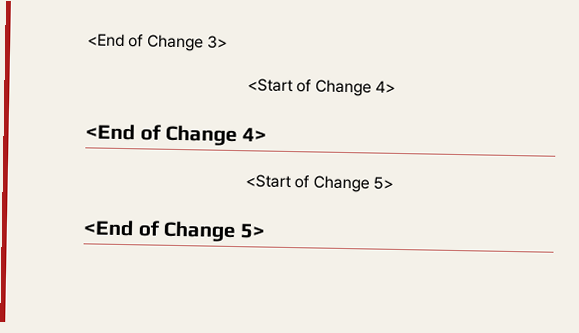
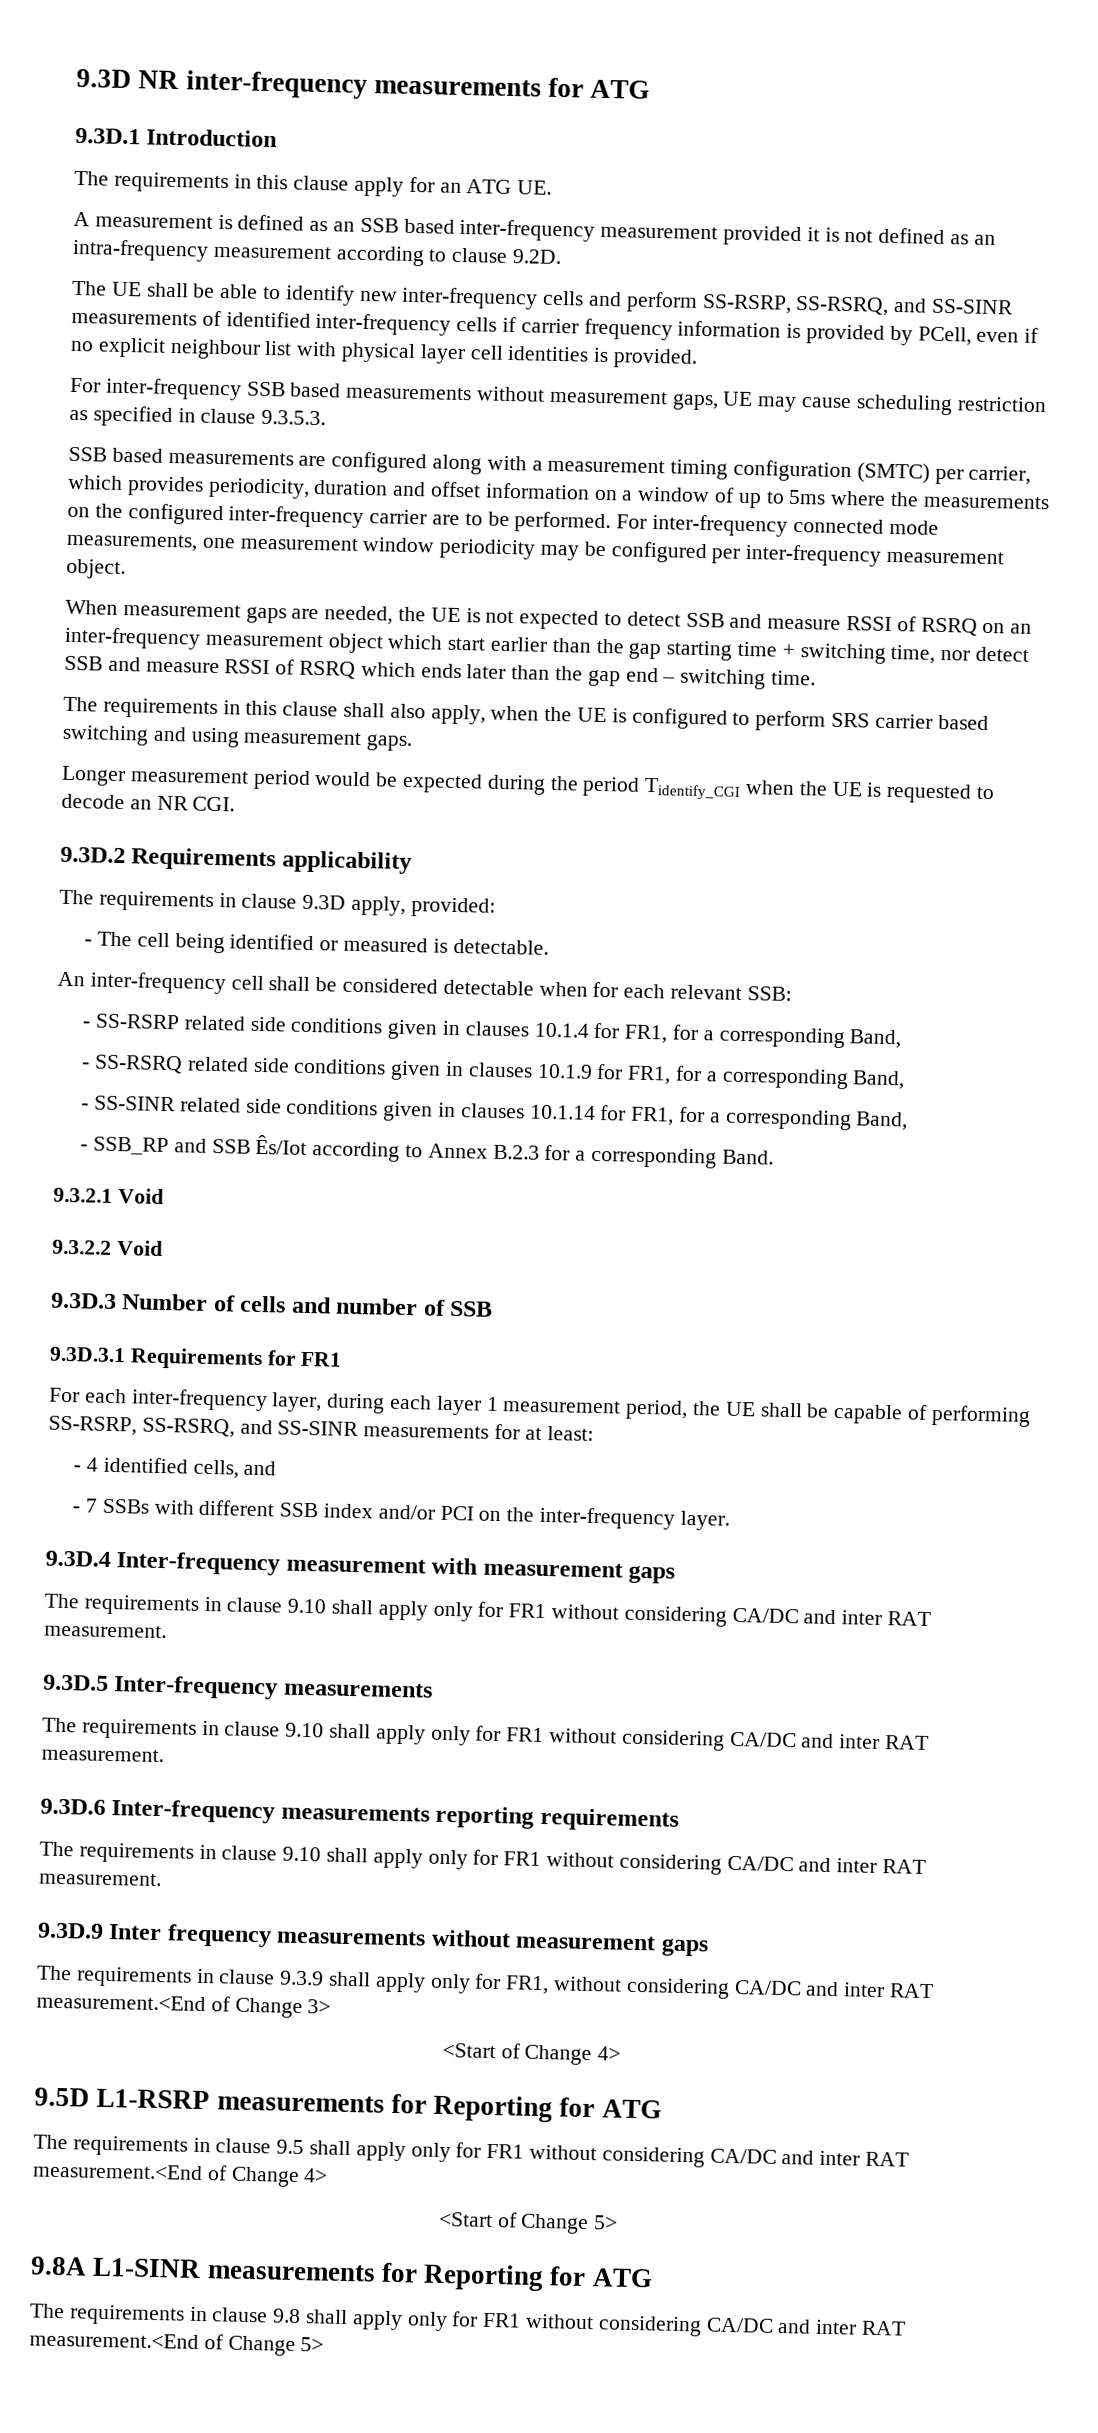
- <End of Change 3>
+ 9.3D NR inter-frequency measurements for ATG
+ 9.3D.1 Introduction
+ The requirements in this clause apply for an ATG UE.
+ A measurement is defined as an SSB based inter-frequency measurement provided it is not defined as an intra-frequency measurement according to clause 9.2D.
+ The UE shall be able to identify new inter-frequency cells and perform SS-RSRP, SS-RSRQ, and SS-SINR measurements of identified inter-frequency cells if carrier frequency information is provided by PCell, even if no explicit neighbour list with physical layer cell identities is provided.
+ For inter-frequency SSB based measurements without measurement gaps, UE may cause scheduling restriction as specified in clause 9.3.5.3.
+ SSB based measurements are configured along with a measurement timing configuration (SMTC) per carrier, which provides periodicity, duration and offset information on a window of up to 5ms where the measurements on the configured inter-frequency carrier are to be performed. For inter-frequency connected mode measurements, one measurement window periodicity may be configured per inter-frequency measurement object.
+ When measurement gaps are needed, the UE is not expected to detect SSB and measure RSSI of RSRQ on an inter-frequency measurement object which start earlier than the gap starting time + switching time, nor detect SSB and measure RSSI of RSRQ which ends later than the gap end – switching time.
+ The requirements in this clause shall also apply, when the UE is configured to perform SRS carrier based switching and using measurement gaps.
+ Longer measurement period would be expected during the period Tidentify_CGI when the UE is requested to decode an NR CGI.
+ 9.3D.2 Requirements applicability
+ The requirements in clause 9.3D apply, provided:
+ - The cell being identified or measured is detectable.
+ An inter-frequency cell shall be considered detectable when for each relevant SSB:
+ - SS-RSRP related side conditions given in clauses 10.1.4 for FR1, for a corresponding Band,
+ - SS-RSRQ related side conditions given in clauses 10.1.9 for FR1, for a corresponding Band,
+ - SS-SINR related side conditions given in clauses 10.1.14 for FR1, for a corresponding Band,
+ - SSB_RP and SSB Ês/Iot according to Annex B.2.3 for a corresponding Band.
+ 9.3.2.1 Void
+ 9.3.2.2 Void
+ 9.3D.3 Number of cells and number of SSB
+ 9.3D.3.1 Requirements for FR1
+ For each inter-frequency layer, during each layer 1 measurement period, the UE shall be capable of performing SS-RSRP, SS-RSRQ, and SS-SINR measurements for at least:
+ - 4 identified cells, and
+ - 7 SSBs with different SSB index and/or PCI on the inter-frequency layer.
+ 9.3D.4 Inter-frequency measurement with measurement gaps
+ The requirements in clause 9.10 shall apply only for FR1 without considering CA/DC and inter RAT measurement.
+ 9.3D.5 Inter-frequency measurements
+ The requirements in clause 9.10 shall apply only for FR1 without considering CA/DC and inter RAT measurement.
+ 9.3D.6 Inter-frequency measurements reporting requirements
+ The requirements in clause 9.10 shall apply only for FR1 without considering CA/DC and inter RAT measurement.
+ 9.3D.9 Inter frequency measurements without measurement gaps
+ The requirements in clause 9.3.9 shall apply only for FR1, without considering CA/DC and inter RAT measurement.<End of Change 3>
- <End of Change 4>
+ 9.5D L1-RSRP measurements for Reporting for ATG
+ The requirements in clause 9.5 shall apply only for FR1 without considering CA/DC and inter RAT measurement.<End of Change 4>
- <End of Change 5>
+ 9.8A L1-SINR measurements for Reporting for ATG
+ The requirements in clause 9.8 shall apply only for FR1 without considering CA/DC and inter RAT measurement.<End of Change 5>

